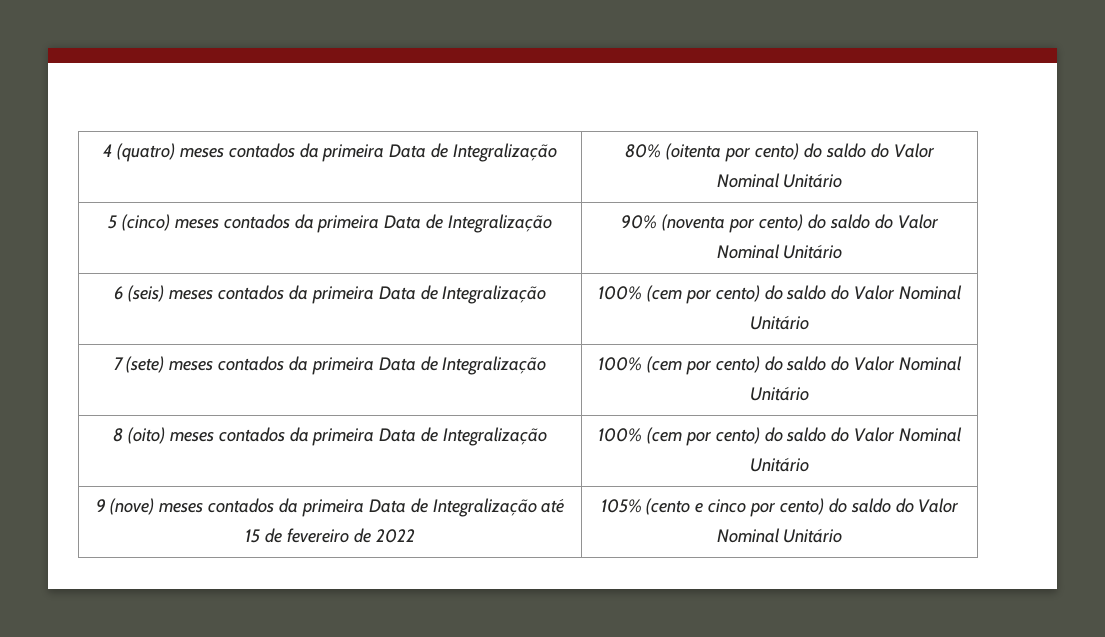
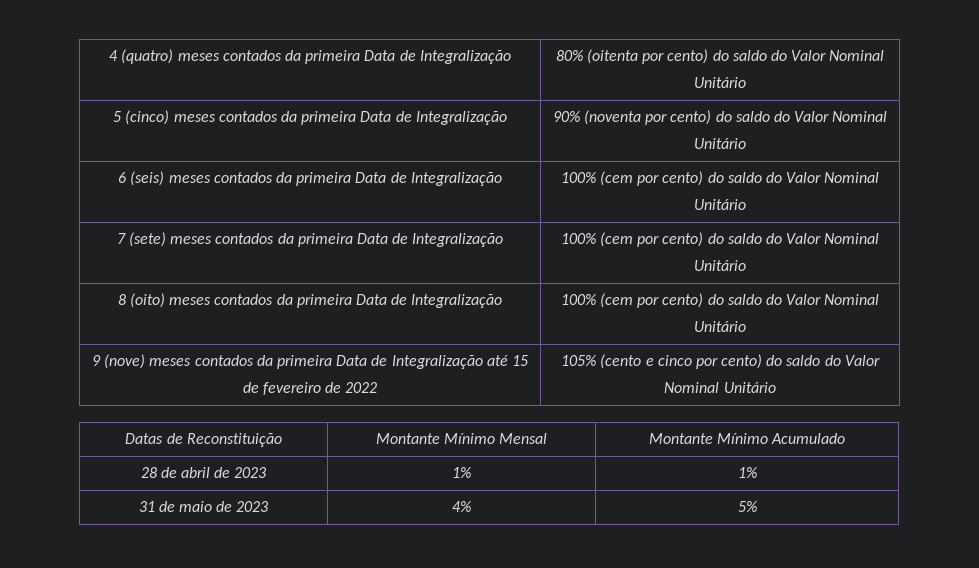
+ Datas de Reconstituição | Montante Mínimo Mensal | Montante Mínimo Acumulado
+ 28 de abril de 2023 | 1% | 1%
+ 31 de maio de 2023 | 4% | 5%

